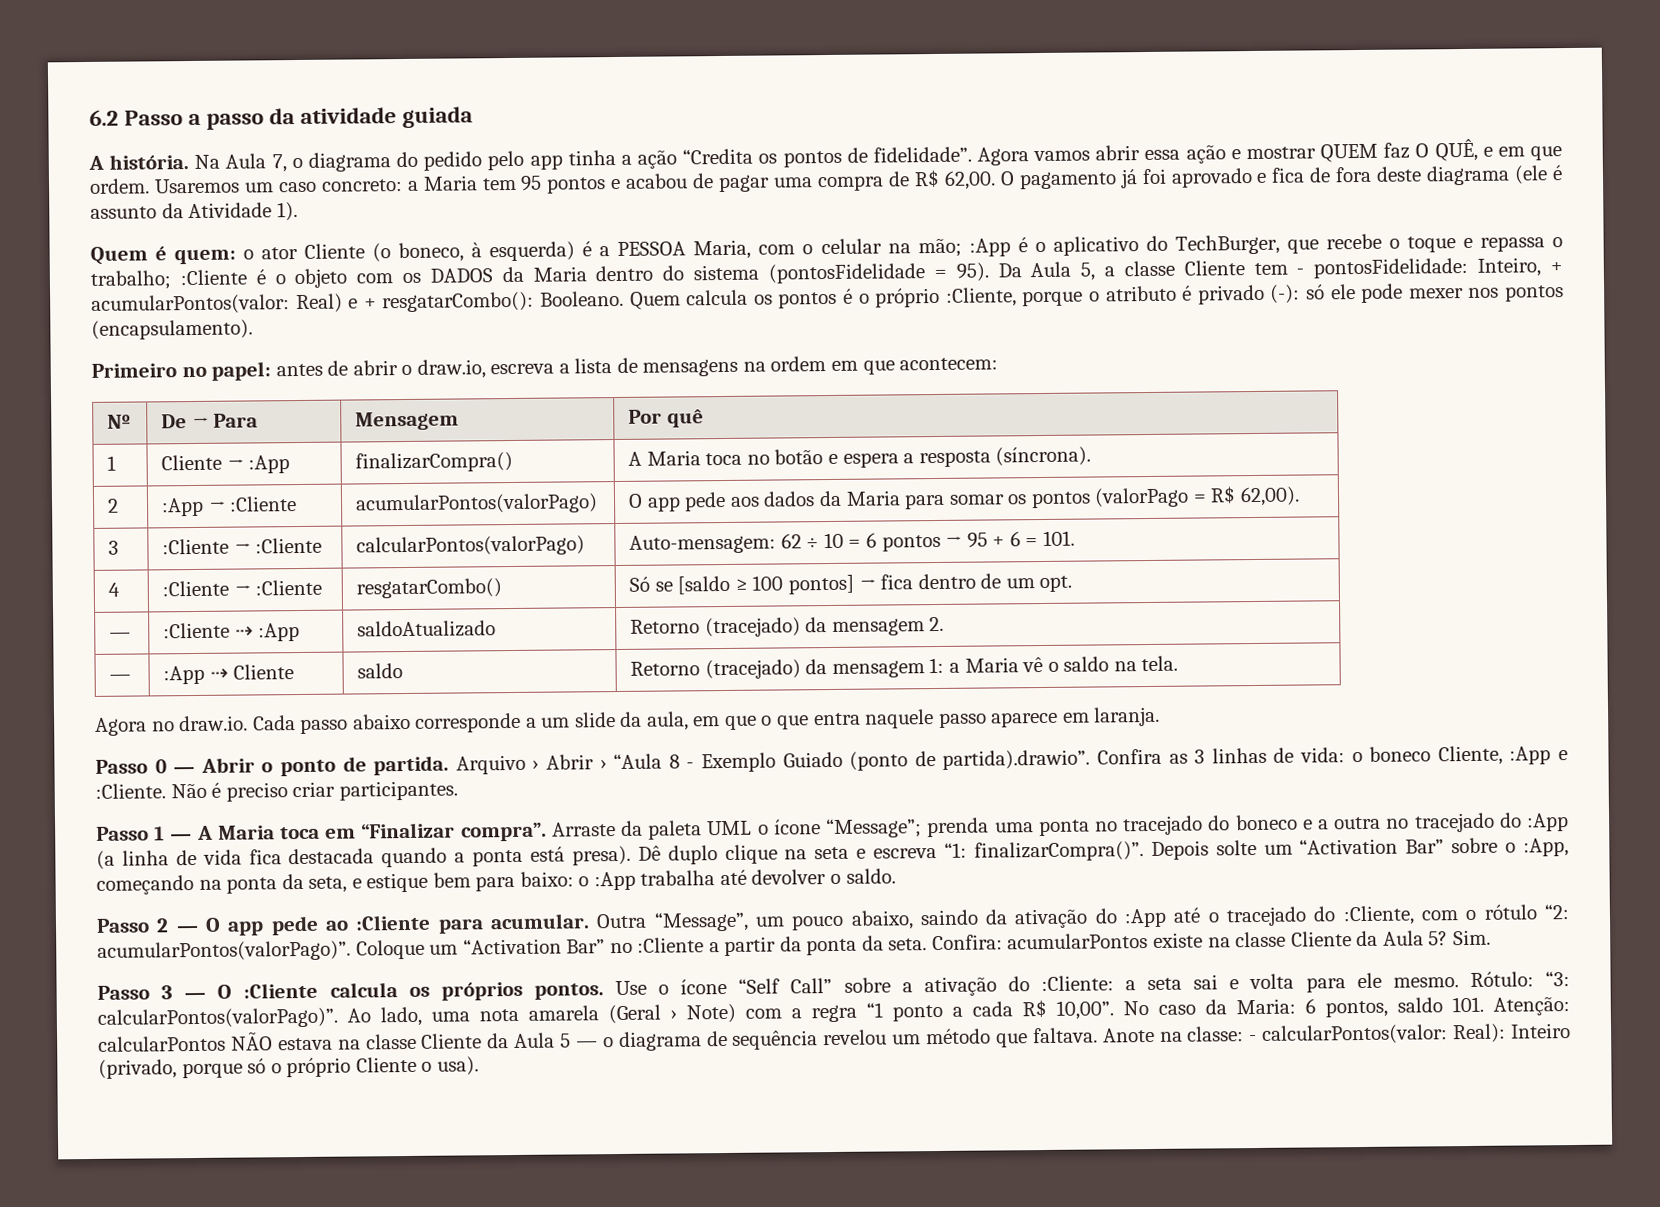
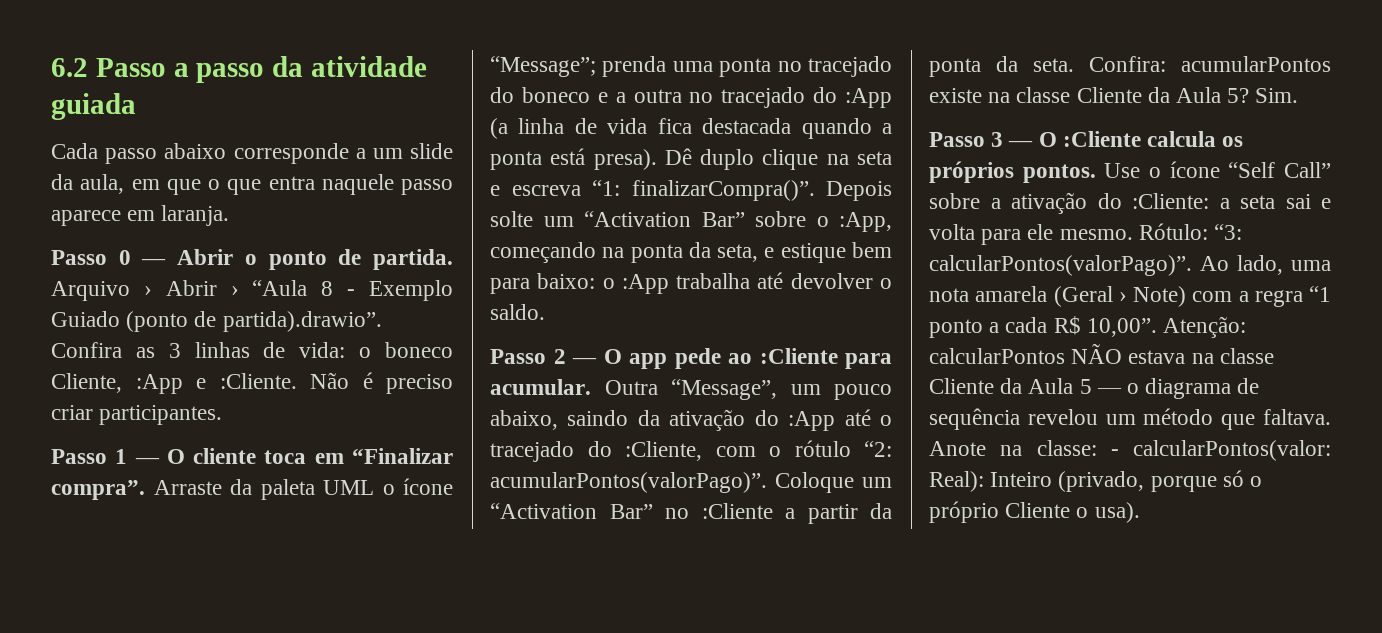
- A história. Na Aula 7, o diagrama do pedido pelo app tinha a ação “Credita os pontos de fidelidade”. Agora vamos abrir essa ação e mostrar QUEM faz O QUÊ, e em que ordem. Usaremos um caso concreto: a Maria tem 95 pontos e acabou de pagar uma compra de R$ 62,00. O pagamento já foi aprovado e fica de fora deste diagrama (ele é assunto da Atividade 1).
- Quem é quem: o ator Cliente (o boneco, à esquerda) é a PESSOA Maria, com o celular na mão; :App é o aplicativo do TechBurger, que recebe o toque e repassa o trabalho; :Cliente é o objeto com os DADOS da Maria dentro do sistema (pontosFidelidade = 95). Da Aula 5, a classe Cliente tem - pontosFidelidade: Inteiro, + acumularPontos(valor: Real) e + resgatarCombo(): Booleano. Quem calcula os pontos é o próprio :Cliente, porque o atributo é privado (-): só ele pode mexer nos pontos (encapsulamento).
- Primeiro no papel: antes de abrir o draw.io, escreva a lista de mensagens na ordem em que acontecem:
- Nº | De → Para | Mensagem | Por quê
- 1 | Cliente → :App | finalizarCompra() | A Maria toca no botão e espera a resposta (síncrona).
- 2 | :App → :Cliente | acumularPontos(valorPago) | O app pede aos dados da Maria para somar os pontos (valorPago = R$ 62,00).
- 3 | :Cliente → :Cliente | calcularPontos(valorPago) | Auto-mensagem: 62 ÷ 10 = 6 pontos → 95 + 6 = 101.
- 4 | :Cliente → :Cliente | resgatarCombo() | Só se [saldo ≥ 100 pontos] → fica dentro de um opt.
- — | :Cliente ⇢ :App | saldoAtualizado | Retorno (tracejado) da mensagem 2.
- — | :App ⇢ Cliente | saldo | Retorno (tracejado) da mensagem 1: a Maria vê o saldo na tela.
- Agora no draw.io. Cada passo abaixo corresponde a um slide da aula, em que o que entra naquele passo aparece em laranja.
+ Cada passo abaixo corresponde a um slide da aula, em que o que entra naquele passo aparece em laranja.
- Passo 1 — A Maria toca em “Finalizar compra”.
+ Passo 1 — O cliente toca em “Finalizar compra”.
- No caso da Maria: 6 pontos, saldo 101. Atenção: calcularPontos NÃO estava na classe Cliente da Aula 5 — o diagrama de sequência revelou um método que faltava.
+ Atenção: calcularPontos NÃO estava na classe Cliente da Aula 5 — o diagrama de sequência revelou um método que faltava.

